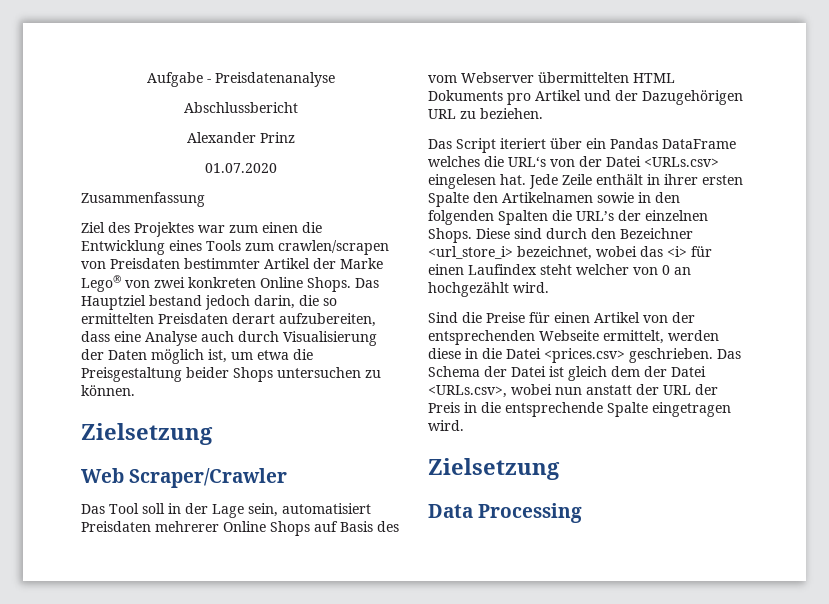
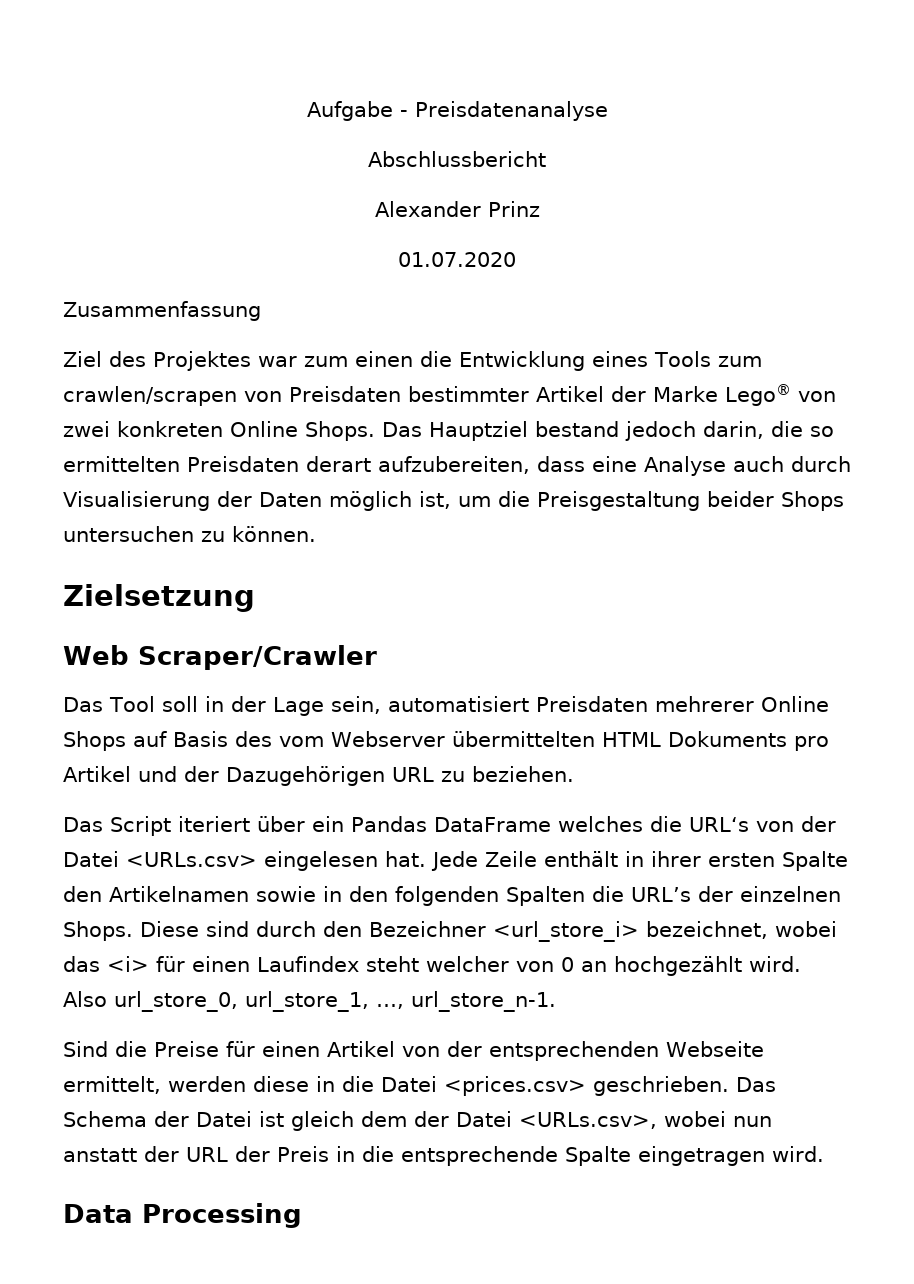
- Das Hauptziel bestand jedoch darin, die so ermittelten Preisdaten derart aufzubereiten, dass eine Analyse auch durch Visualisierung der Daten möglich ist, um etwa die Preisgestaltung beider Shops untersuchen zu können.
+ Das Hauptziel bestand jedoch darin, die so ermittelten Preisdaten derart aufzubereiten, dass eine Analyse auch durch Visualisierung der Daten möglich ist, um die Preisgestaltung beider Shops untersuchen zu können.
+ Also url_store_0, url_store_1, …, url_store_n-1.
  Das Schema der Datei ist gleich dem der Datei <URLs.csv>, wobei nun anstatt der URL der Preis in die entsprechende Spalte eingetragen wird.
- Zielsetzung

